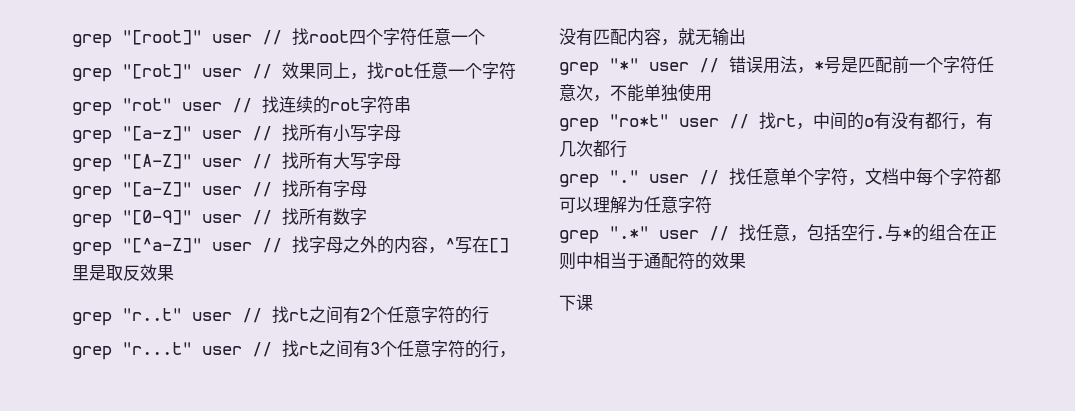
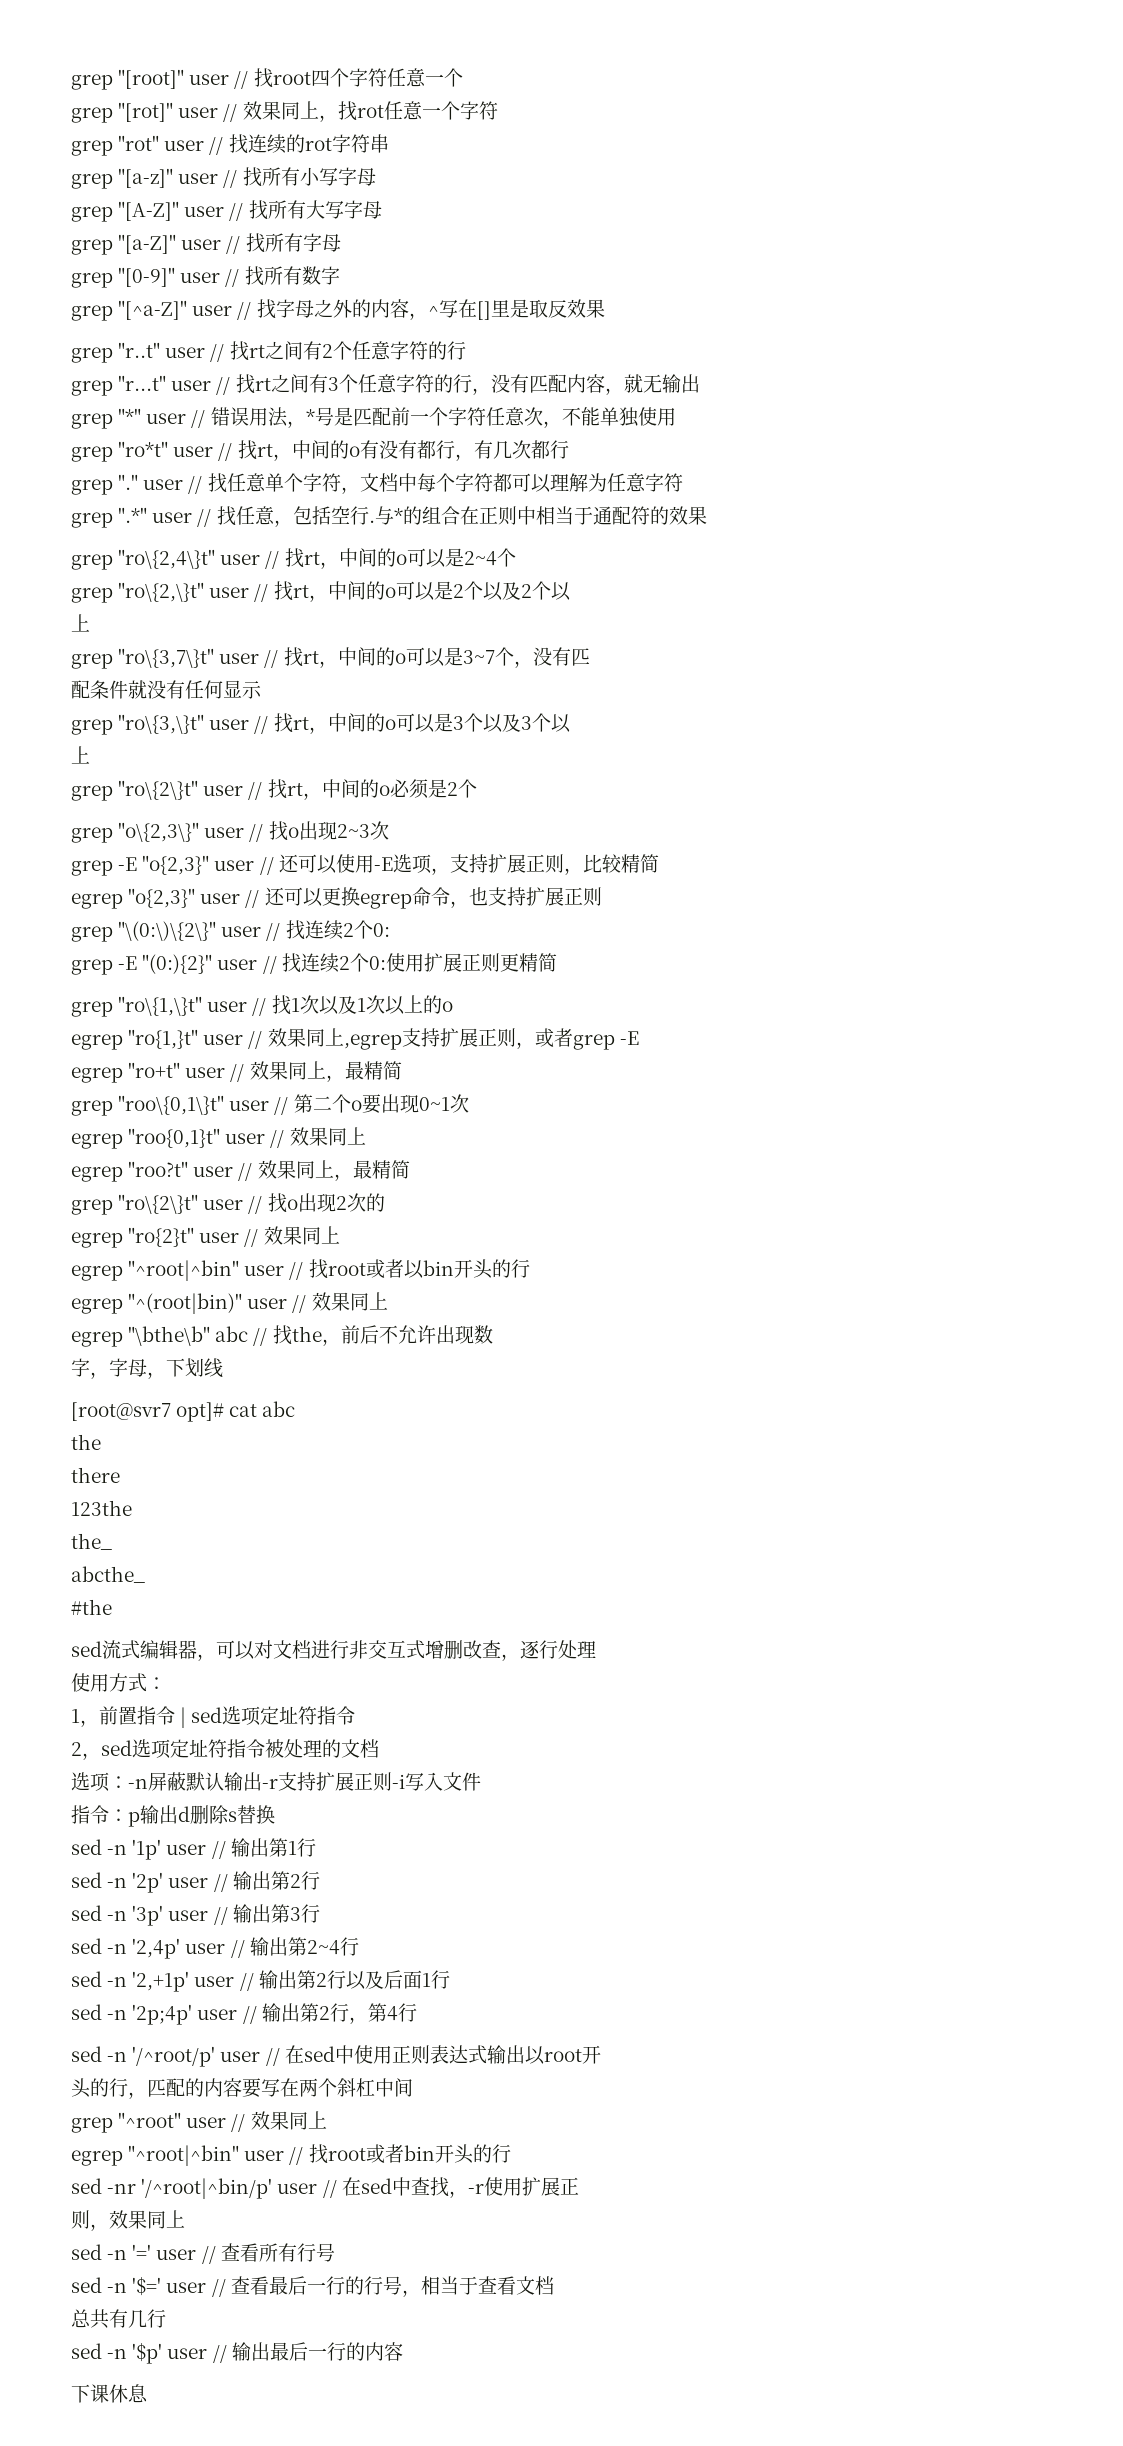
+ grep "ro\{2,4\}t" user // 找rt，中间的o可以是2~4个
+ grep "ro\{2,\}t" user // 找rt，中间的o可以是2个以及2个以
+ 上
+ grep "ro\{3,7\}t" user // 找rt，中间的o可以是3~7个，没有匹
+ 配条件就没有任何显示
+ grep "ro\{3,\}t" user // 找rt，中间的o可以是3个以及3个以
+ 上
+ grep "ro\{2\}t" user // 找rt，中间的o必须是2个
+ grep "o\{2,3\}" user // 找o出现2~3次
+ grep -E "o{2,3}" user // 还可以使用-E选项，支持扩展正则，比较精简
+ egrep "o{2,3}" user // 还可以更换egrep命令，也支持扩展正则
+ grep "\(0:\)\{2\}" user // 找连续2个0:
+ grep -E "(0:){2}" user // 找连续2个0:使用扩展正则更精简
+ grep "ro\{1,\}t" user // 找1次以及1次以上的o
+ egrep "ro{1,}t" user // 效果同上,egrep支持扩展正则，或者grep -E
+ egrep "ro+t" user // 效果同上，最精简
+ grep "roo\{0,1\}t" user // 第二个o要出现0~1次
+ egrep "roo{0,1}t" user // 效果同上
+ egrep "roo?t" user // 效果同上，最精简
+ grep "ro\{2\}t" user // 找o出现2次的
+ egrep "ro{2}t" user // 效果同上
+ egrep "^root|^bin" user // 找root或者以bin开头的行
+ egrep "^(root|bin)" user // 效果同上
+ egrep "\bthe\b" abc // 找the，前后不允许出现数
+ 字，字母，下划线
+ [root@svr7 opt]# cat abc
+ the
+ there
+ 123the
+ the_
+ abcthe_
+ #the
+ sed流式编辑器，可以对文档进行非交互式增删改查，逐行处理
+ 使用方式：
+ 1，前置指令 | sed选项定址符指令
+ 2，sed选项定址符指令被处理的文档
+ 选项：-n屏蔽默认输出-r支持扩展正则-i写入文件
+ 指令：p输出d删除s替换
+ sed -n '1p' user // 输出第1行
+ sed -n '2p' user // 输出第2行
+ sed -n '3p' user // 输出第3行
+ sed -n '2,4p' user // 输出第2~4行
+ sed -n '2,+1p' user // 输出第2行以及后面1行
+ sed -n '2p;4p' user // 输出第2行，第4行
+ sed -n '/^root/p' user // 在sed中使用正则表达式输出以root开
+ 头的行，匹配的内容要写在两个斜杠中间
+ grep "^root" user // 效果同上
+ egrep "^root|^bin" user // 找root或者bin开头的行
+ sed -nr '/^root|^bin/p' user // 在sed中查找，-r使用扩展正
+ 则，效果同上
+ sed -n '=' user // 查看所有行号
+ sed -n '$=' user // 查看最后一行的行号，相当于查看文档
+ 总共有几行
+ sed -n '$p' user // 输出最后一行的内容
- 下课
+ 下课休息

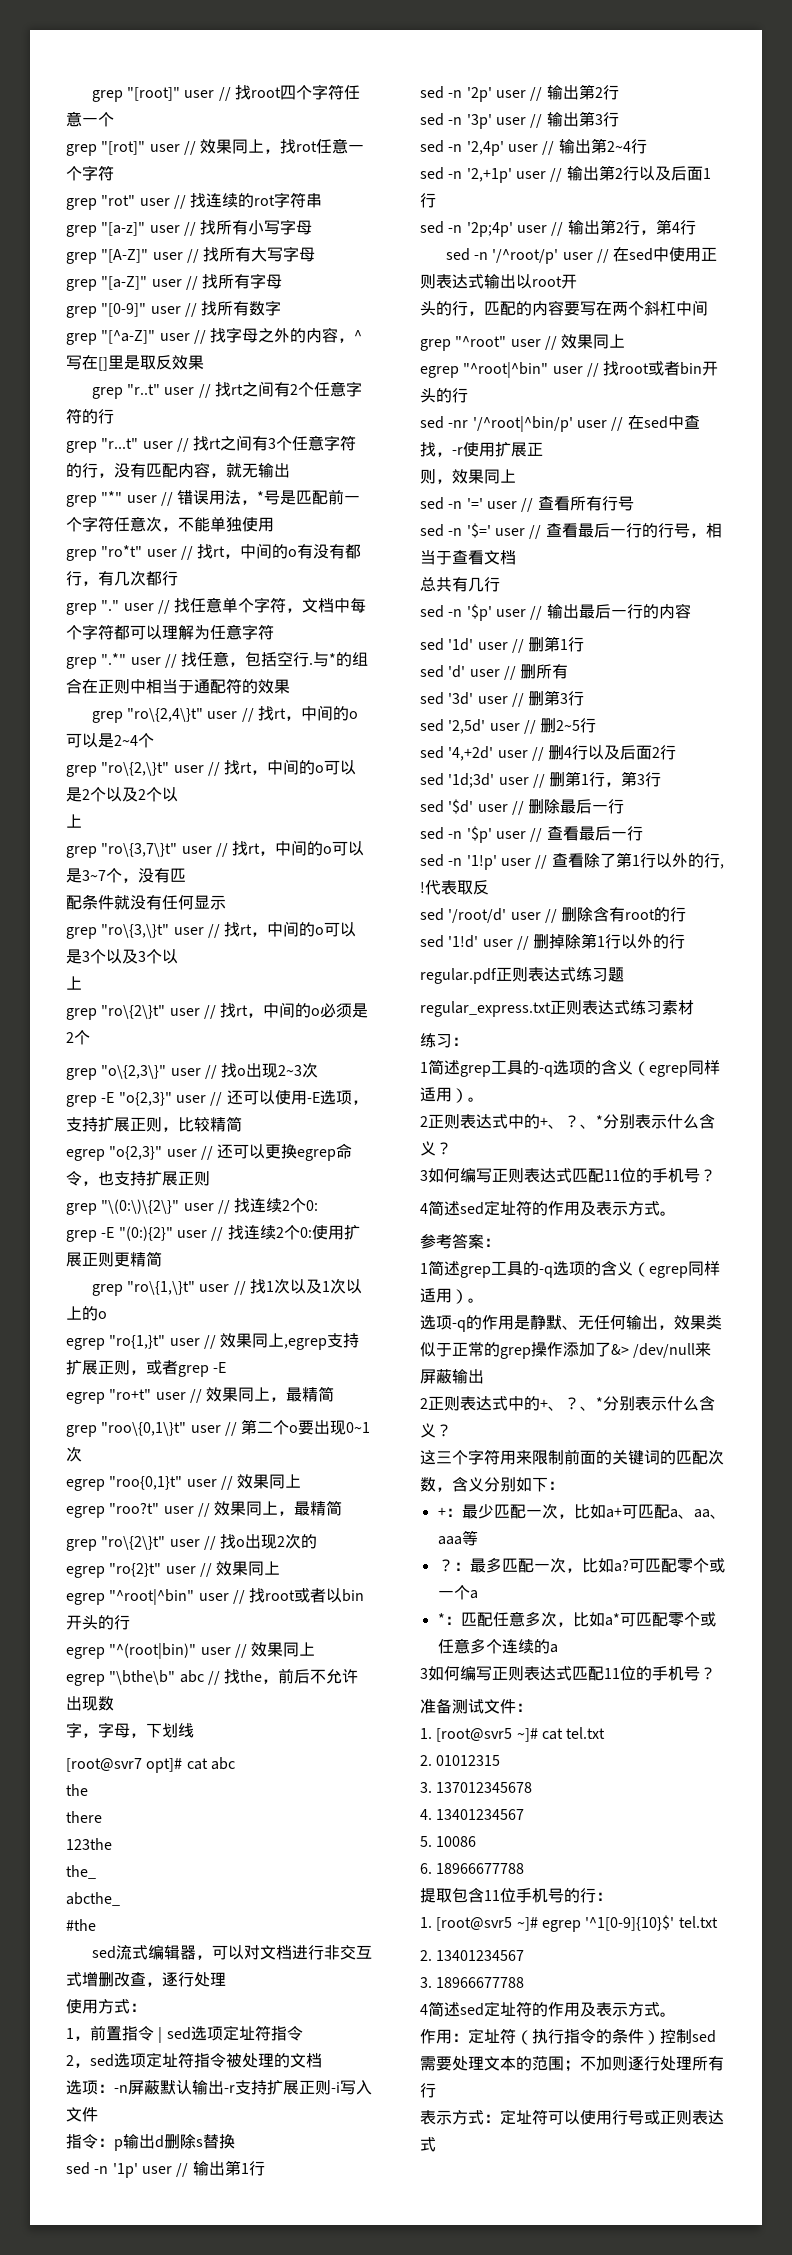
- 下课休息
+ sed '1d' user // 删第1行
+ sed 'd' user // 删所有
+ sed '3d' user // 删第3行
+ sed '2,5d' user // 删2~5行
+ sed '4,+2d' user // 删4行以及后面2行
+ sed '1d;3d' user // 删第1行，第3行
+ sed '$d' user // 删除最后一行
+ sed -n '$p' user // 查看最后一行
+ sed -n '1!p' user // 查看除了第1行以外的行, !代表取反
+ sed '/root/d' user // 删除含有root的行
+ sed '1!d' user // 删掉除第1行以外的行
+ regular.pdf正则表达式练习题
+ regular_express.txt正则表达式练习素材
+ 练习：
+ 1简述grep工具的-q选项的含义（egrep同样适用）。
+ 2正则表达式中的+、？、*分别表示什么含义？
+ 3如何编写正则表达式匹配11位的手机号？
+ 4简述sed定址符的作用及表示方式。
+ 参考答案：
+ 1简述grep工具的-q选项的含义（egrep同样适用）。
+ 选项-q的作用是静默、无任何输出，效果类似于正常的grep操作添加了&> /dev/null来屏蔽输出
+ 2正则表达式中的+、？、*分别表示什么含义？
+ 这三个字符用来限制前面的关键词的匹配次数，含义分别如下：
+ +：最少匹配一次，比如a+可匹配a、aa、aaa等
+ ？：最多匹配一次，比如a?可匹配零个或一个a
+ *：匹配任意多次，比如a*可匹配零个或任意多个连续的a
+ 3如何编写正则表达式匹配11位的手机号？
+ 准备测试文件：
+ 1. [root@svr5 ~]# cat tel.txt
+ 2. 01012315
+ 3. 137012345678
+ 4. 13401234567
+ 5. 10086
+ 6. 18966677788
+ 提取包含11位手机号的行：
+ 1. [root@svr5 ~]# egrep '^1[0-9]{10}$' tel.txt
+ 2. 13401234567
+ 3. 18966677788
+ 4简述sed定址符的作用及表示方式。
+ 作用：定址符（执行指令的条件）控制sed需要处理文本的范围；不加则逐行处理所有行
+ 表示方式：定址符可以使用行号或正则表达式

